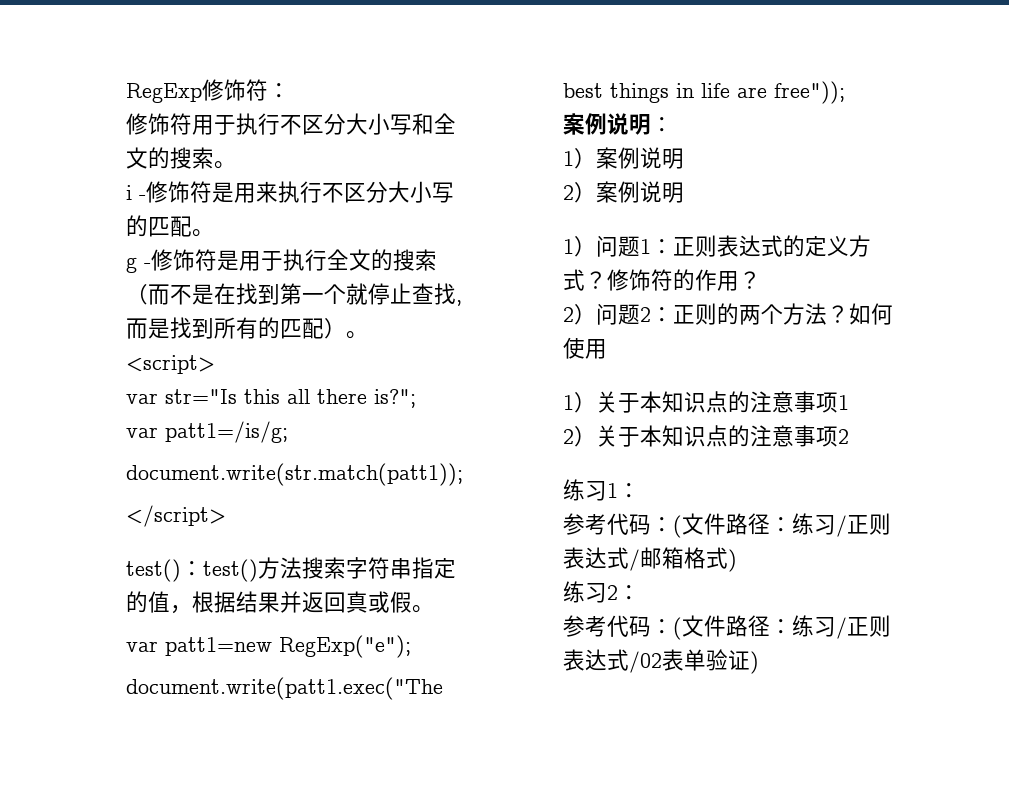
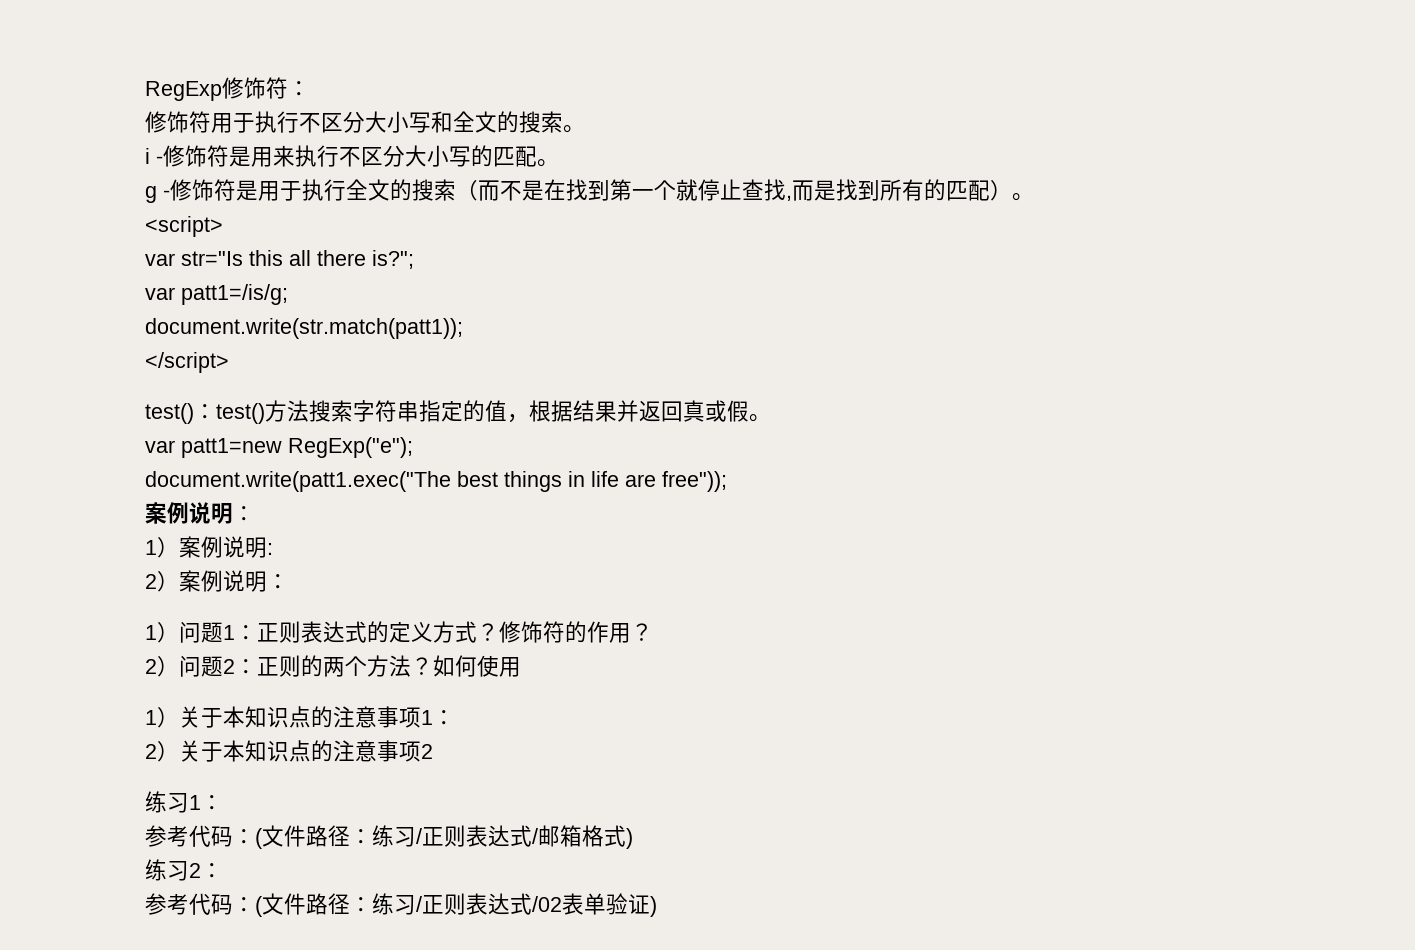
- 1）案例说明
+ 1）案例说明:
- 2）案例说明
+ 2）案例说明：
- 1）关于本知识点的注意事项1
+ 1）关于本知识点的注意事项1：

